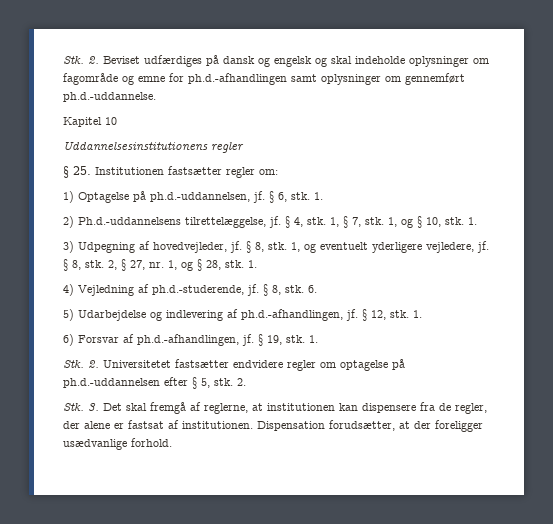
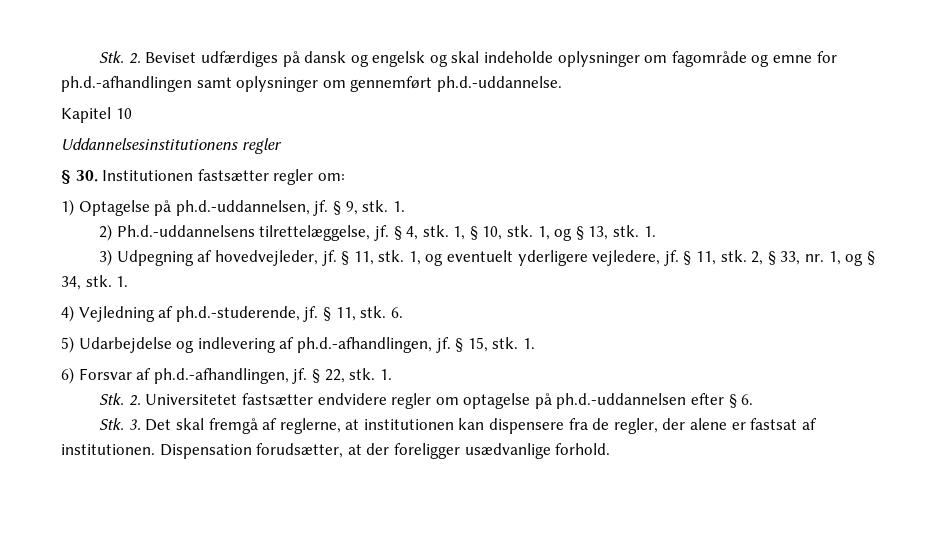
- § 25. Institutionen fastsætter regler om:
+ § 30. Institutionen fastsætter regler om:
- § 6, stk.
+ § 9, stk.
- 1, § 7, stk.
+ 1, § 10, stk.
- 1, og § 10, stk.
+ 1, og § 13, stk.
- 3) Udpegning af hovedvejleder, jf. § 8, stk.
+ 3) Udpegning af hovedvejleder, jf. § 11, stk.
- 1, og eventuelt yderligere vejledere, jf. § 8, stk.
+ 1, og eventuelt yderligere vejledere, jf. § 11, stk.
- 2, § 27, nr. 1, og § 28, stk.
+ 2, § 33, nr. 1, og § 34, stk.
- 4) Vejledning af ph.d.-studerende, jf. § 8, stk.
+ 4) Vejledning af ph.d.-studerende, jf. § 11, stk.
- § 12, stk.
+ § 15, stk.
- § 19, stk.
+ § 22, stk.
- Stk. 2. Universitetet fastsætter endvidere regler om optagelse på ph.d.-uddannelsen efter § 5, stk. 2.
+ Stk. 2. Universitetet fastsætter endvidere regler om optagelse på ph.d.-uddannelsen efter § 6.

